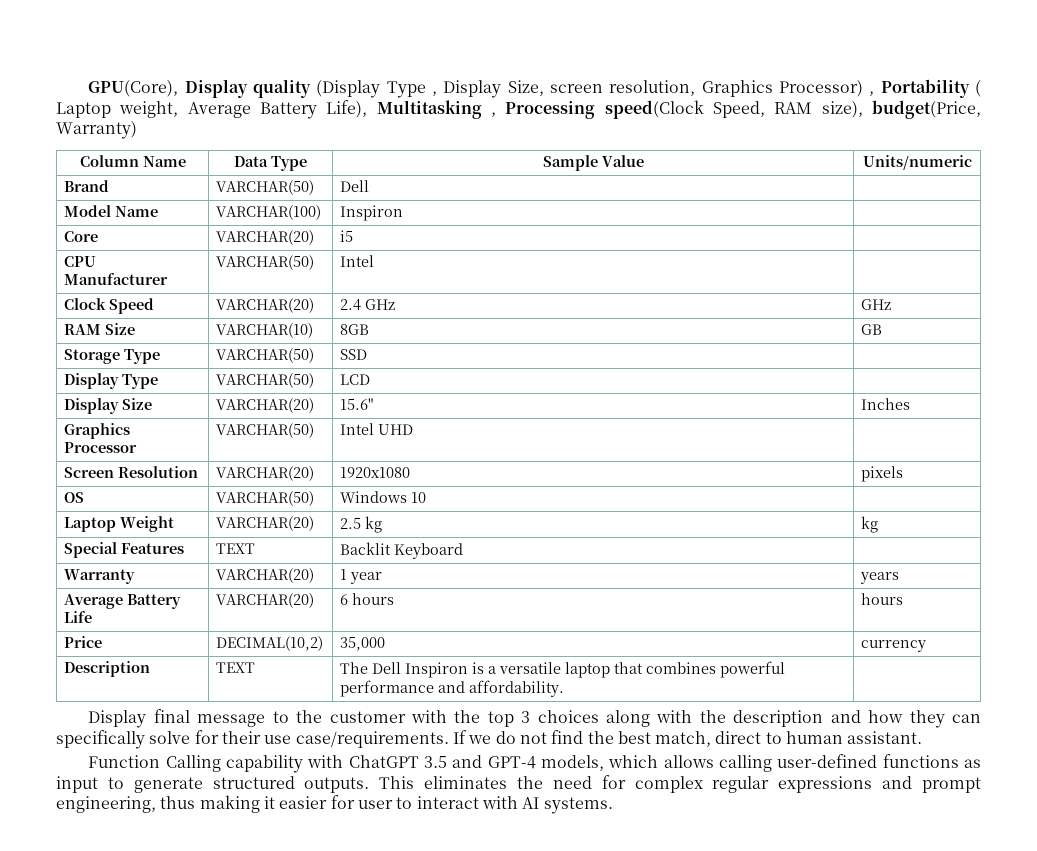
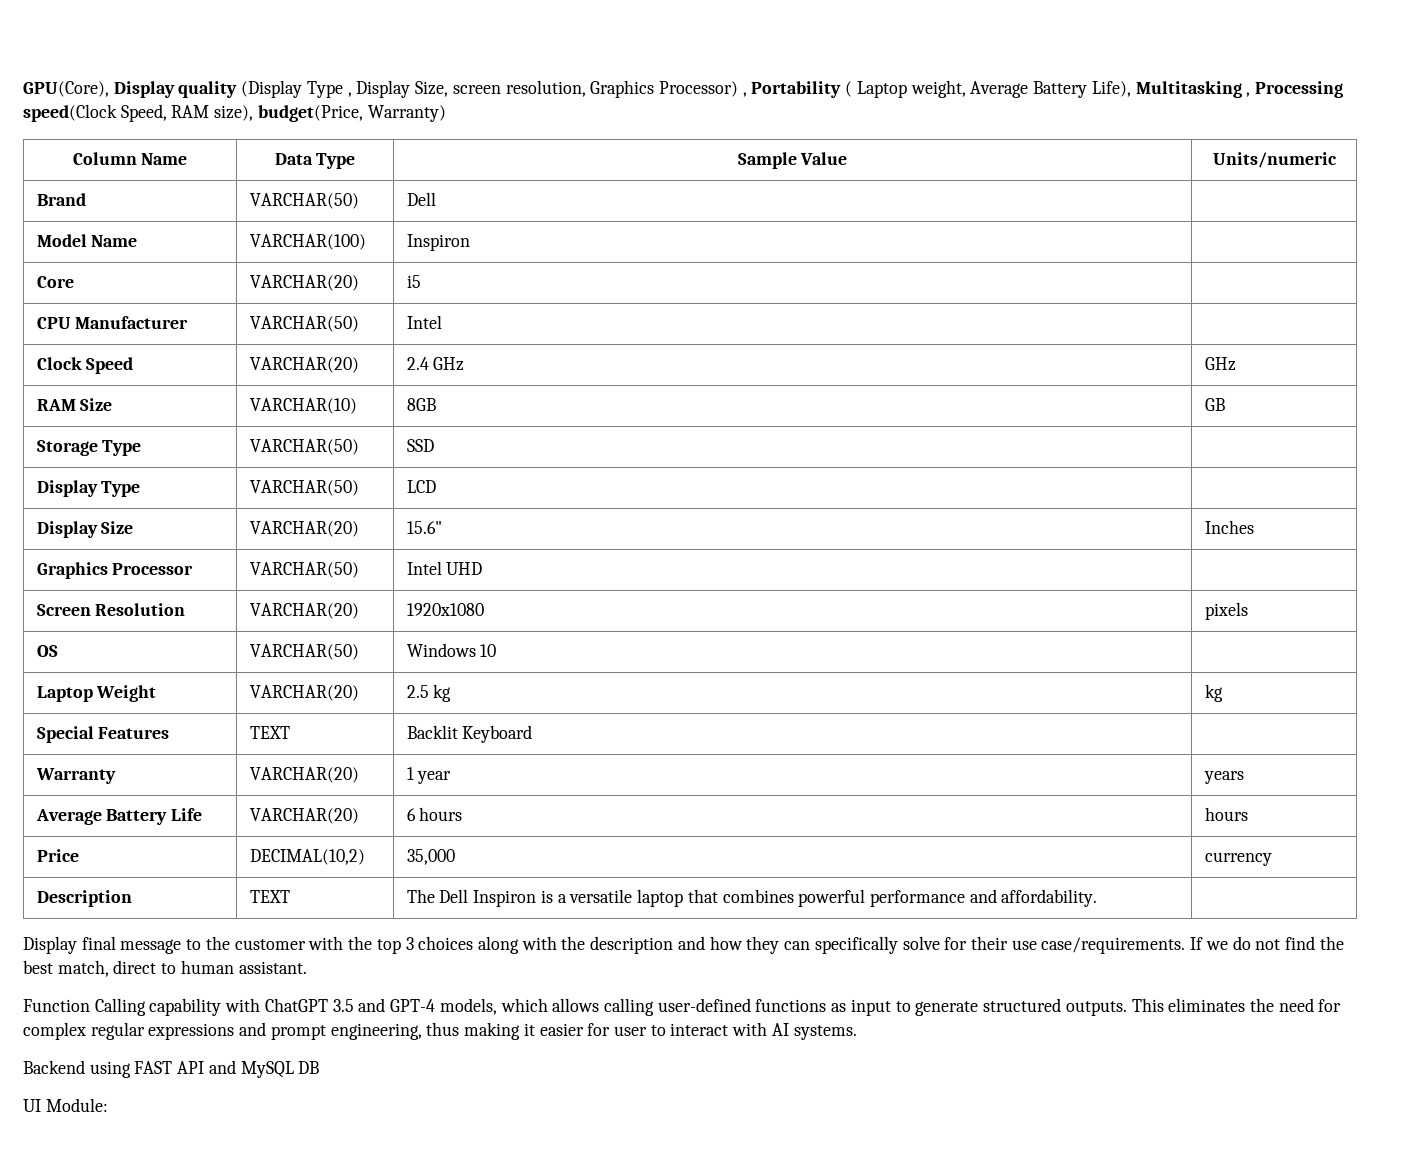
+ Backend using FAST API and MySQL DB
+ UI Module:

